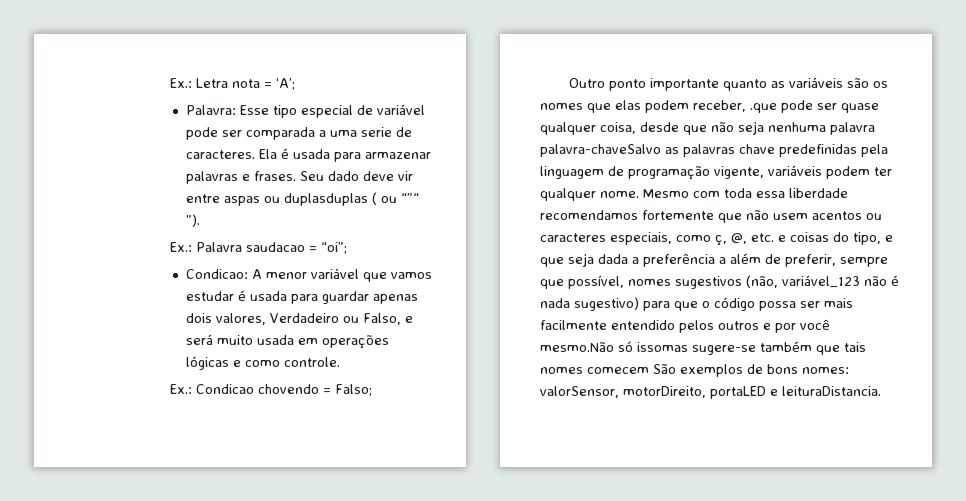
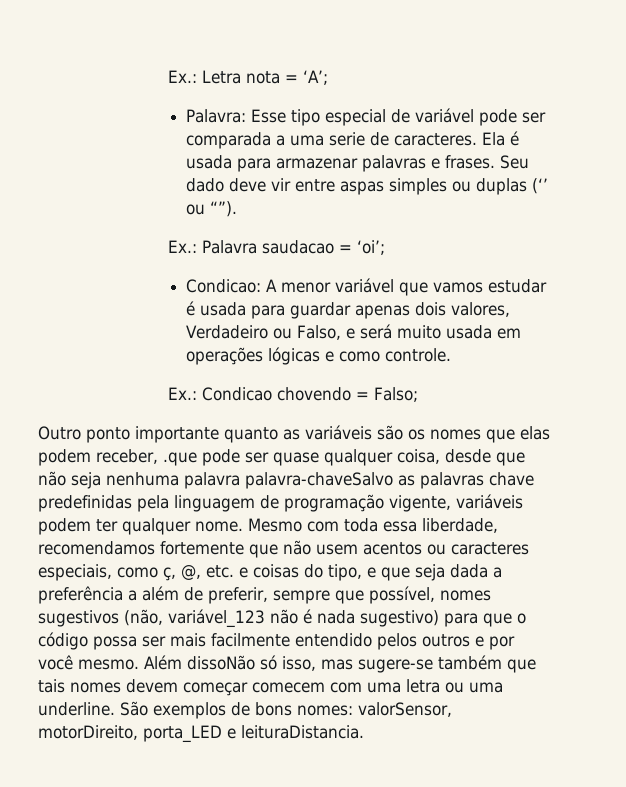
- Seu dado deve vir entre aspas ou duplasduplas ( ou “”“ ”).
+ Seu dado deve vir entre aspas simples ou duplas (‘’ ou “”).
- Ex.: Palavra saudacao = “oi”;
+ Ex.: Palavra saudacao = ‘oi’;
- Mesmo com toda essa liberdade recomendamos fortemente que não usem acentos ou caracteres especiais, como ç, @, etc. e coisas do tipo, e que seja dada a preferência a além de preferir, sempre que possível, nomes sugestivos (não, variável_123 não é nada sugestivo) para que o código possa ser mais facilmente entendido pelos outros e por você mesmo.Não só issomas sugere-se também que tais nomes comecem São exemplos de bons nomes:
+ Mesmo com toda essa liberdade, recomendamos fortemente que não usem acentos ou caracteres especiais, como ç, @, etc. e coisas do tipo, e que seja dada a preferência a além de preferir, sempre que possível, nomes sugestivos (não, variável_123 não é nada sugestivo) para que o código possa ser mais facilmente entendido pelos outros e por você mesmo. Além dissoNão só isso, mas sugere-se também que tais nomes devem começar comecem com uma letra ou uma underline. São exemplos de bons nomes:
- valorSensor, motorDireito, portaLED e leituraDistancia.
+ valorSensor, motorDireito, porta_LED e leituraDistancia.

